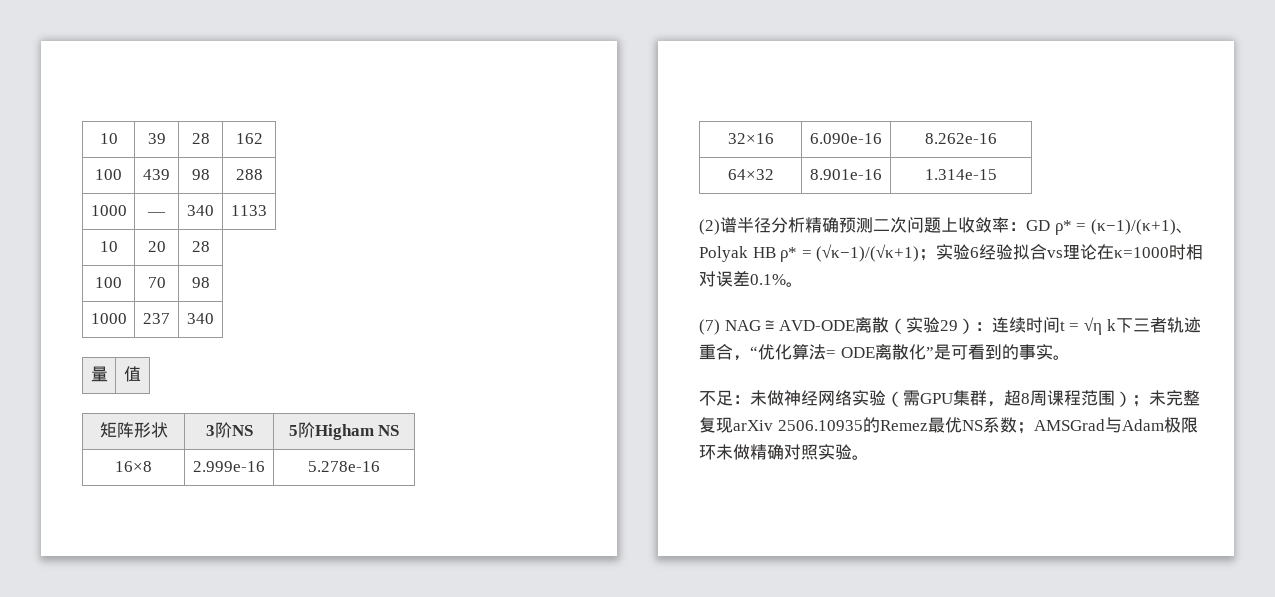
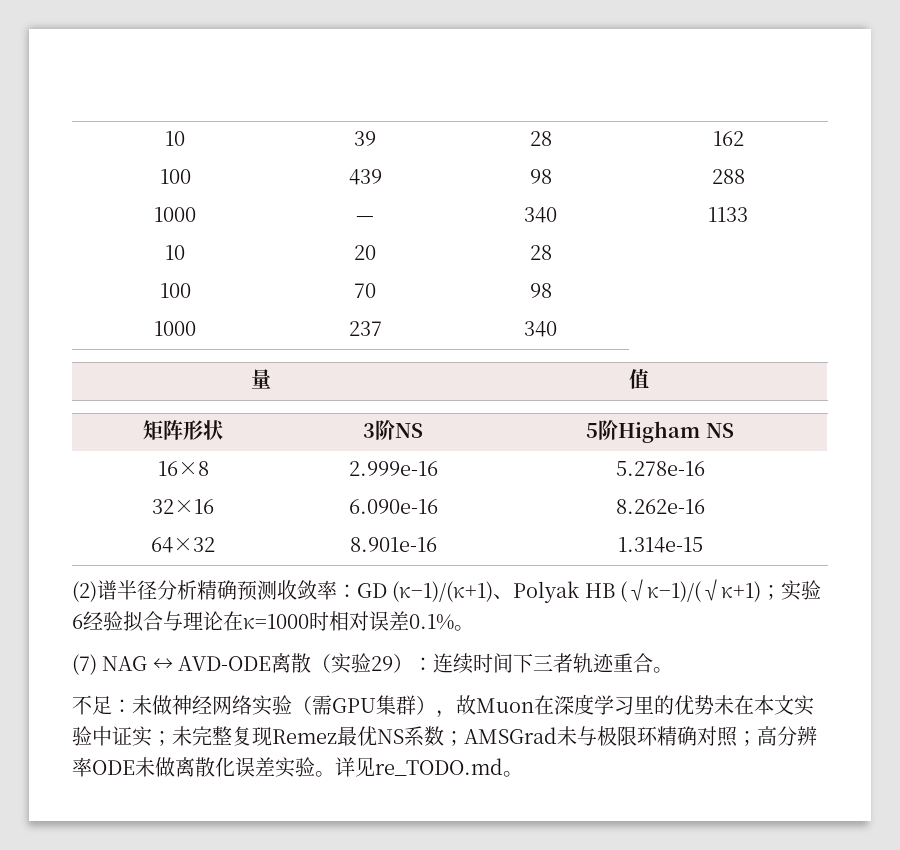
- (2)谱半径分析精确预测二次问题上收敛率：GD ρ* = (κ−1)/(κ+1)、Polyak HB ρ* = (√κ−1)/(√κ+1)；实验6经验拟合vs理论在κ=1000时相对误差0.1%。
+ (2)谱半径分析精确预测收敛率：GD (κ−1)/(κ+1)、Polyak HB (√κ−1)/(√κ+1)；实验6经验拟合与理论在κ=1000时相对误差0.1%。
- (7) NAG ≅ AVD-ODE离散（实验29）：连续时间t = √η k下三者轨迹重合，“优化算法= ODE离散化”是可看到的事实。
+ (7) NAG ↔ AVD-ODE离散（实验29）：连续时间下三者轨迹重合。
- 不足：未做神经网络实验（需GPU集群，超8周课程范围）；未完整复现arXiv 2506.10935的Remez最优NS系数；AMSGrad与Adam极限环未做精确对照实验。
+ 不足：未做神经网络实验（需GPU集群），故Muon在深度学习里的优势未在本文实验中证实；未完整复现Remez最优NS系数；AMSGrad未与极限环精确对照；高分辨率ODE未做离散化误差实验。详见re_TODO.md。

